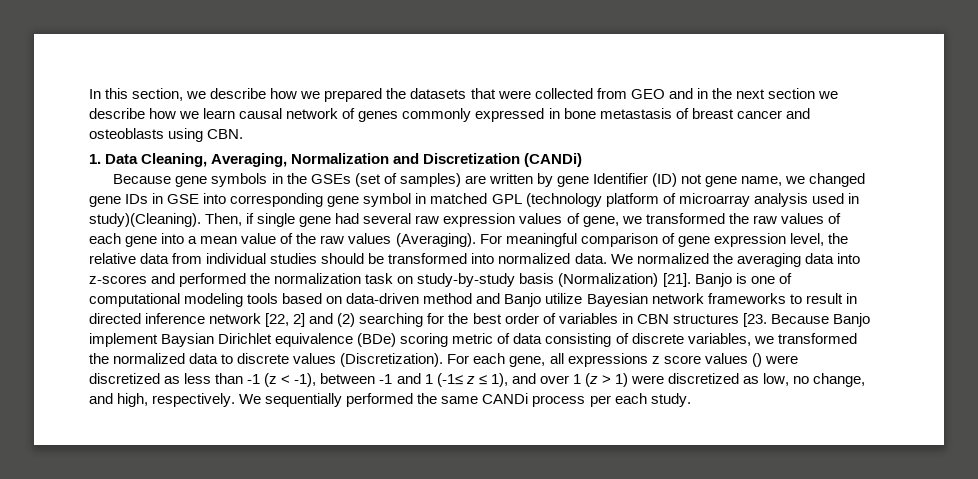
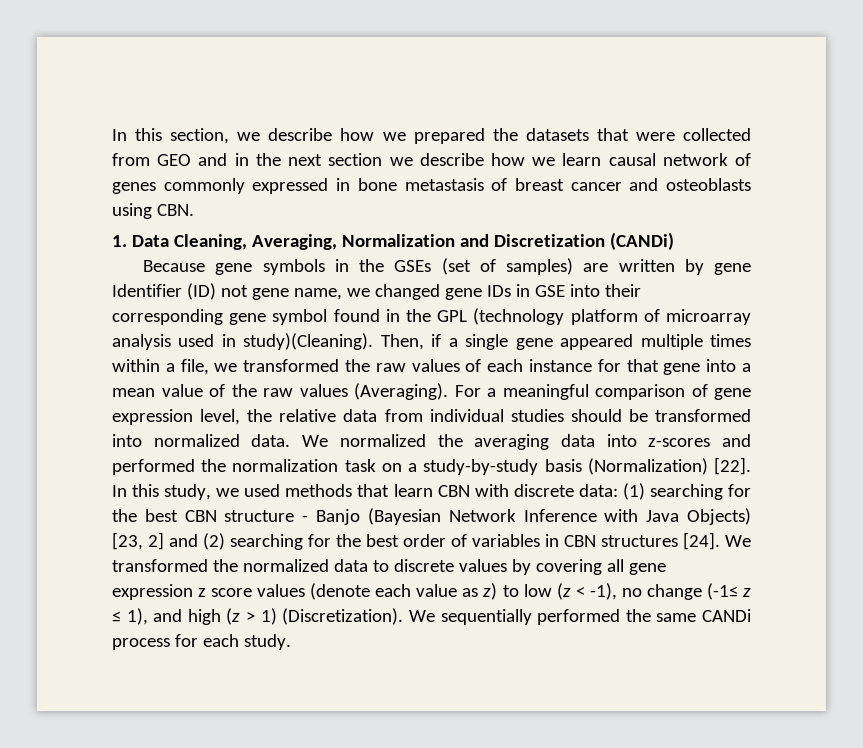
- Because gene symbols in the GSEs (set of samples) are written by gene Identifier (ID) not gene name, we changed gene IDs in GSE into corresponding gene symbol in matched GPL (technology platform of microarray analysis used in study)(Cleaning).
+ Because gene symbols in the GSEs (set of samples) are written by gene Identifier (ID) not gene name, we changed gene IDs in GSE into their corresponding gene symbol found in the GPL (technology platform of microarray analysis used in study)(Cleaning).
- Then, if single gene had several raw expression values of gene, we transformed the raw values of each gene into a mean value of the raw values (Averaging).
+ Then, if a single gene appeared multiple times within a file, we transformed the raw values of each instance for that gene into a mean value of the raw values (Averaging).
- For meaningful comparison of gene expression level, the relative data from individual studies should be transformed into normalized data.
+ For a meaningful comparison of gene expression level, the relative data from individual studies should be transformed into normalized data.
- We normalized the averaging data into z-scores and performed the normalization task on study-by-study basis (Normalization) [21]. Banjo is one of computational modeling tools based on data-driven method and Banjo utilize Bayesian network frameworks to result in directed inference network [22, 2] and (2) searching for the best order of variables in CBN structures [23. Because Banjo implement Baysian Dirichlet equivalence (BDe) scoring metric of data consisting of discrete variables, we transformed the normalized data to discrete values (Discretization). For each gene, all expressions z score values () were discretized as less than -1 (z < -1), between -1 and 1 (-1≤ z ≤ 1), and over 1 (z > 1) were discretized as low, no change, and high, respectively.
+ We normalized the averaging data into z-scores and performed the normalization task on a study-by-study basis (Normalization) [22]. In this study, we used methods that learn CBN with discrete data: (1) searching for the best CBN structure - Banjo (Bayesian Network Inference with Java Objects) [23, 2] and (2) searching for the best order of variables in CBN structures [24]. We transformed the normalized data to discrete values by covering all gene expression z score values (denote each value as z) to low (z < -1), no change (-1≤ z ≤ 1), and high (z > 1) (Discretization).
- We sequentially performed the same CANDi process per each study.
+ We sequentially performed the same CANDi process for each study.

